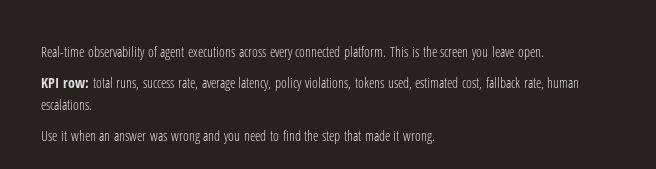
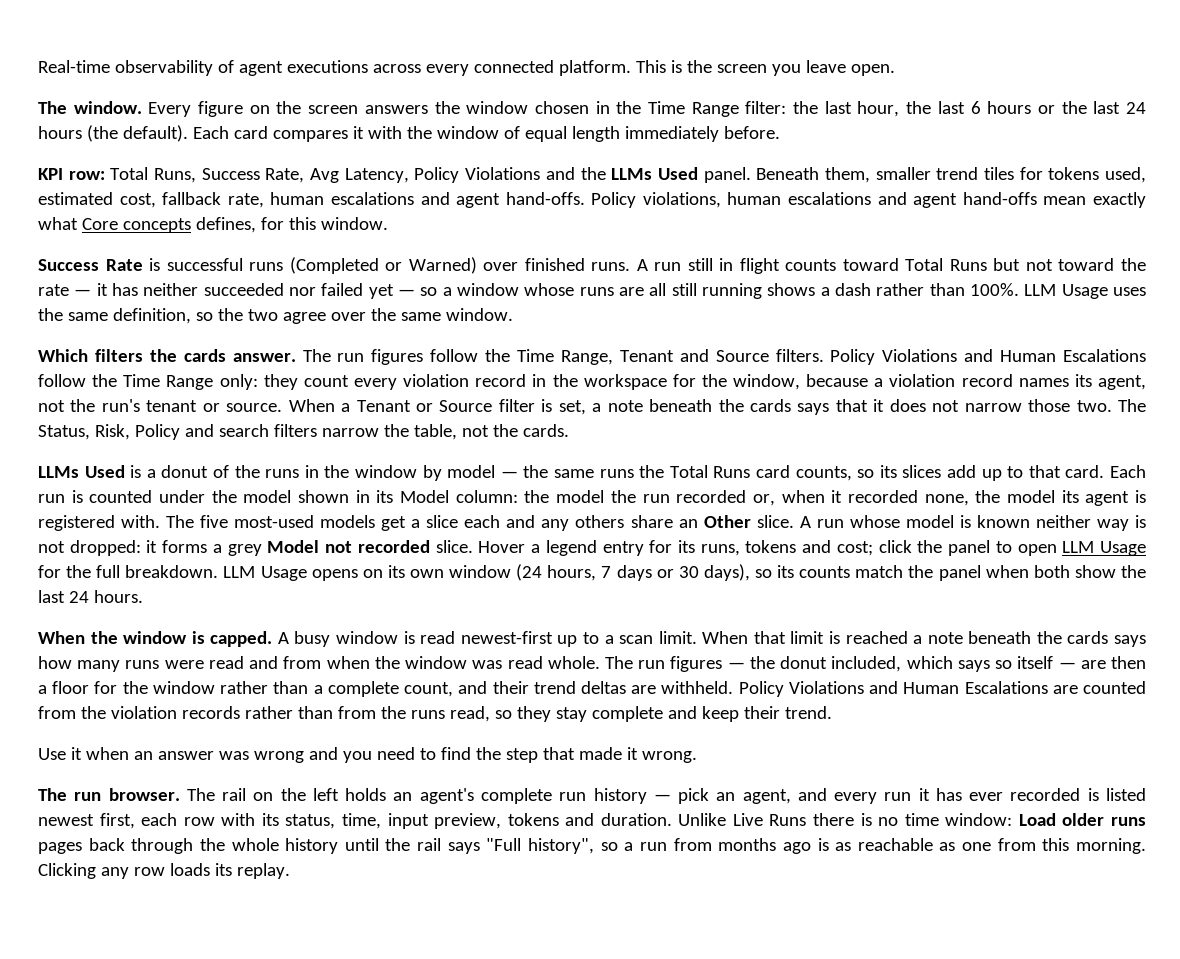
- KPI row: total runs, success rate, average latency, policy violations, tokens used, estimated cost, fallback rate, human escalations.
+ The window. Every figure on the screen answers the window chosen in the Time Range filter: the last hour, the last 6 hours or the last 24 hours (the default). Each card compares it with the window of equal length immediately before.
+ KPI row: Total Runs, Success Rate, Avg Latency, Policy Violations and the LLMs Used panel. Beneath them, smaller trend tiles for tokens used, estimated cost, fallback rate, human escalations and agent hand-offs. Policy violations, human escalations and agent hand-offs mean exactly what Core concepts defines, for this window.
+ Success Rate is successful runs (Completed or Warned) over finished runs. A run still in flight counts toward Total Runs but not toward the rate — it has neither succeeded nor failed yet — so a window whose runs are all still running shows a dash rather than 100%. LLM Usage uses the same definition, so the two agree over the same window.
+ Which filters the cards answer. The run figures follow the Time Range, Tenant and Source filters. Policy Violations and Human Escalations follow the Time Range only: they count every violation record in the workspace for the window, because a violation record names its agent, not the run's tenant or source. When a Tenant or Source filter is set, a note beneath the cards says that it does not narrow those two. The Status, Risk, Policy and search filters narrow the table, not the cards.
+ LLMs Used is a donut of the runs in the window by model — the same runs the Total Runs card counts, so its slices add up to that card. Each run is counted under the model shown in its Model column: the model the run recorded or, when it recorded none, the model its agent is registered with. The five most-used models get a slice each and any others share an Other slice. A run whose model is known neither way is not dropped: it forms a grey Model not recorded slice. Hover a legend entry for its runs, tokens and cost; click the panel to open LLM Usage for the full breakdown. LLM Usage opens on its own window (24 hours, 7 days or 30 days), so its counts match the panel when both show the last 24 hours.
+ When the window is capped. A busy window is read newest-first up to a scan limit. When that limit is reached a note beneath the cards says how many runs were read and from when the window was read whole. The run figures — the donut included, which says so itself — are then a floor for the window rather than a complete count, and their trend deltas are withheld. Policy Violations and Human Escalations are counted from the violation records rather than from the runs read, so they stay complete and keep their trend.
+ The run browser. The rail on the left holds an agent's complete run history — pick an agent, and every run it has ever recorded is listed newest first, each row with its status, time, input preview, tokens and duration. Unlike Live Runs there is no time window: Load older runs pages back through the whole history until the rail says "Full history", so a run from months ago is as reachable as one from this morning. Clicking any row loads its replay.

